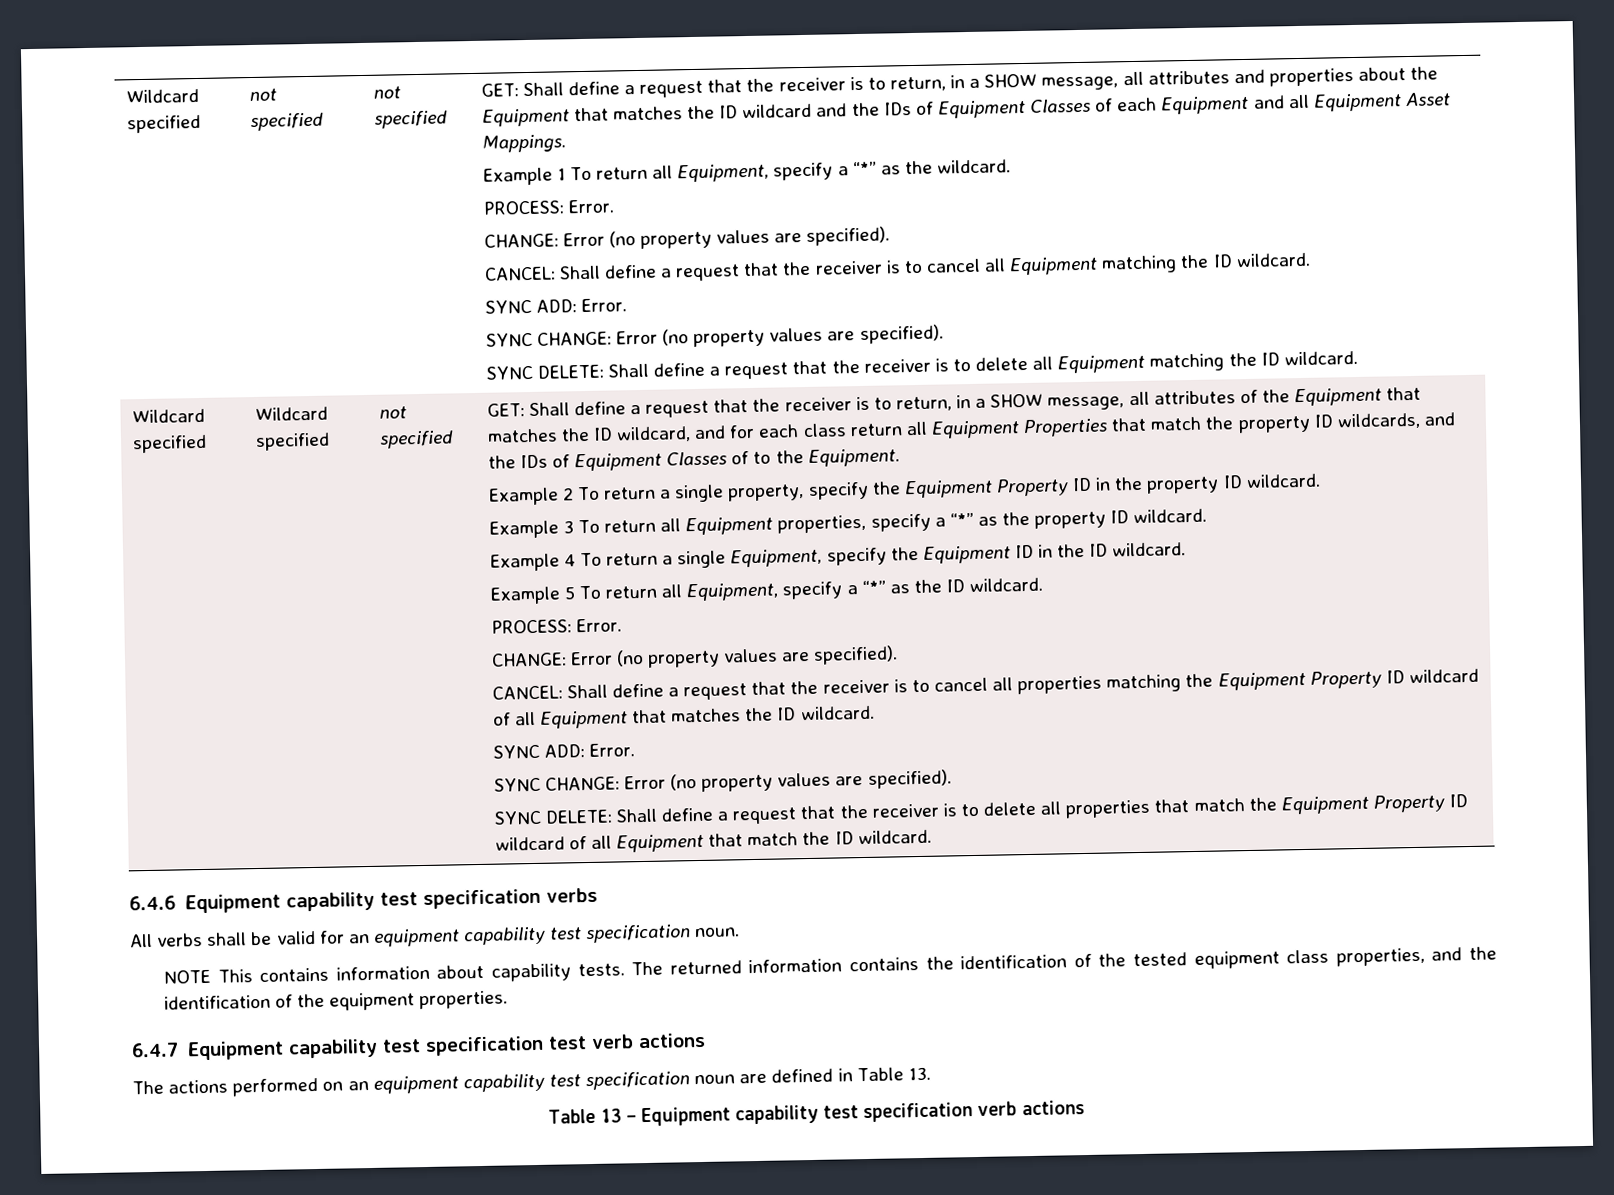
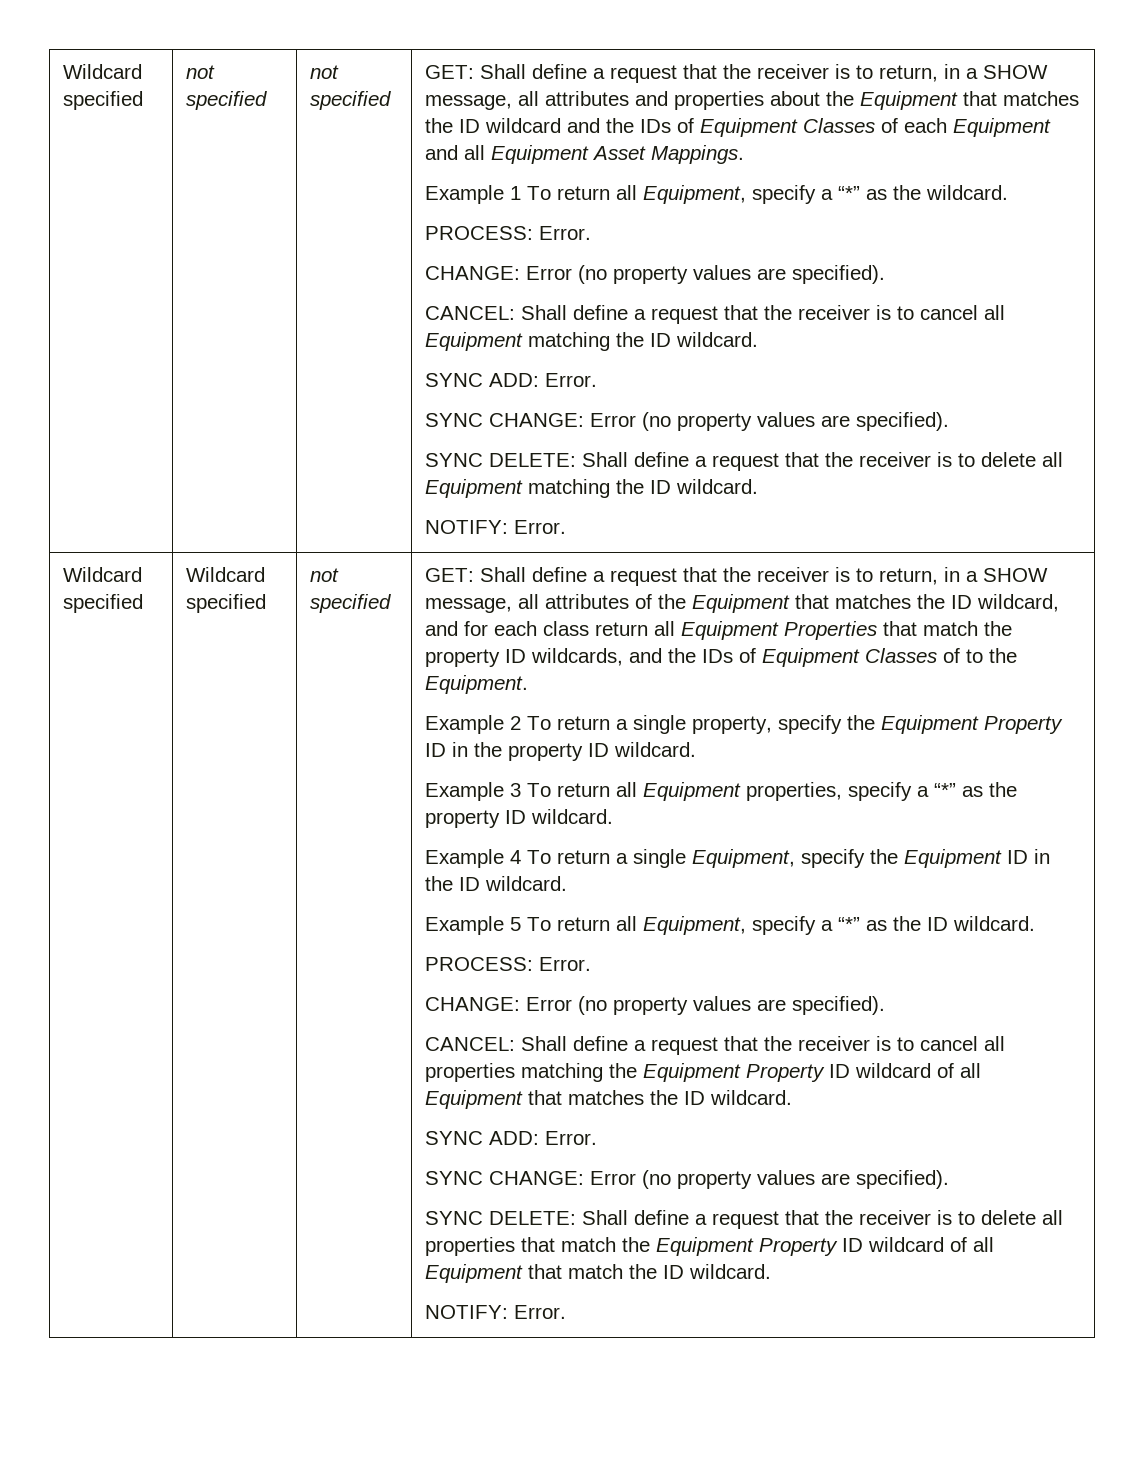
  SYNC DELETE: Shall define a request that the receiver is to delete all Equipment matching the ID wildcard.
+ NOTIFY: Error.
  SYNC DELETE: Shall define a request that the receiver is to delete all properties that match the Equipment Property ID wildcard of all Equipment that match the ID wildcard.
- 6.4.6 Equipment capability test specification verbs
- All verbs shall be valid for an equipment capability test specification noun.
- NOTE This contains information about capability tests. The returned information contains the identification of the tested equipment class properties, and the identification of the equipment properties.
- 6.4.7 Equipment capability test specification test verb actions
- The actions performed on an equipment capability test specification noun are defined in Table 13.
- Table 13 – Equipment capability test specification verb actions
+ NOTIFY: Error.

